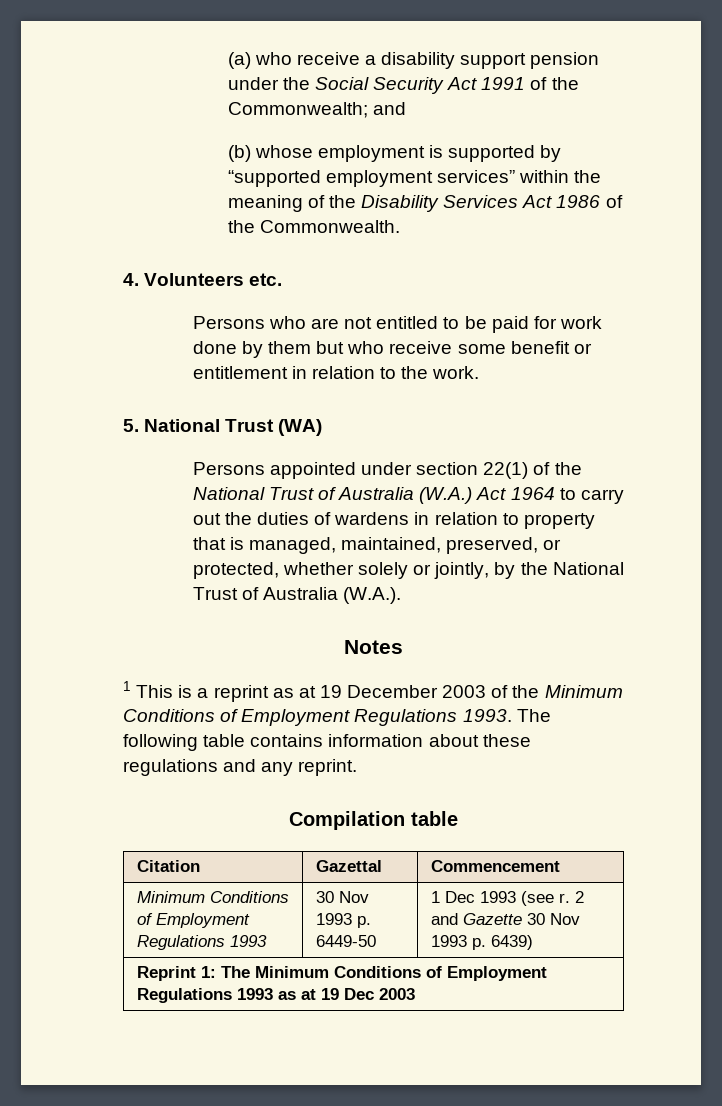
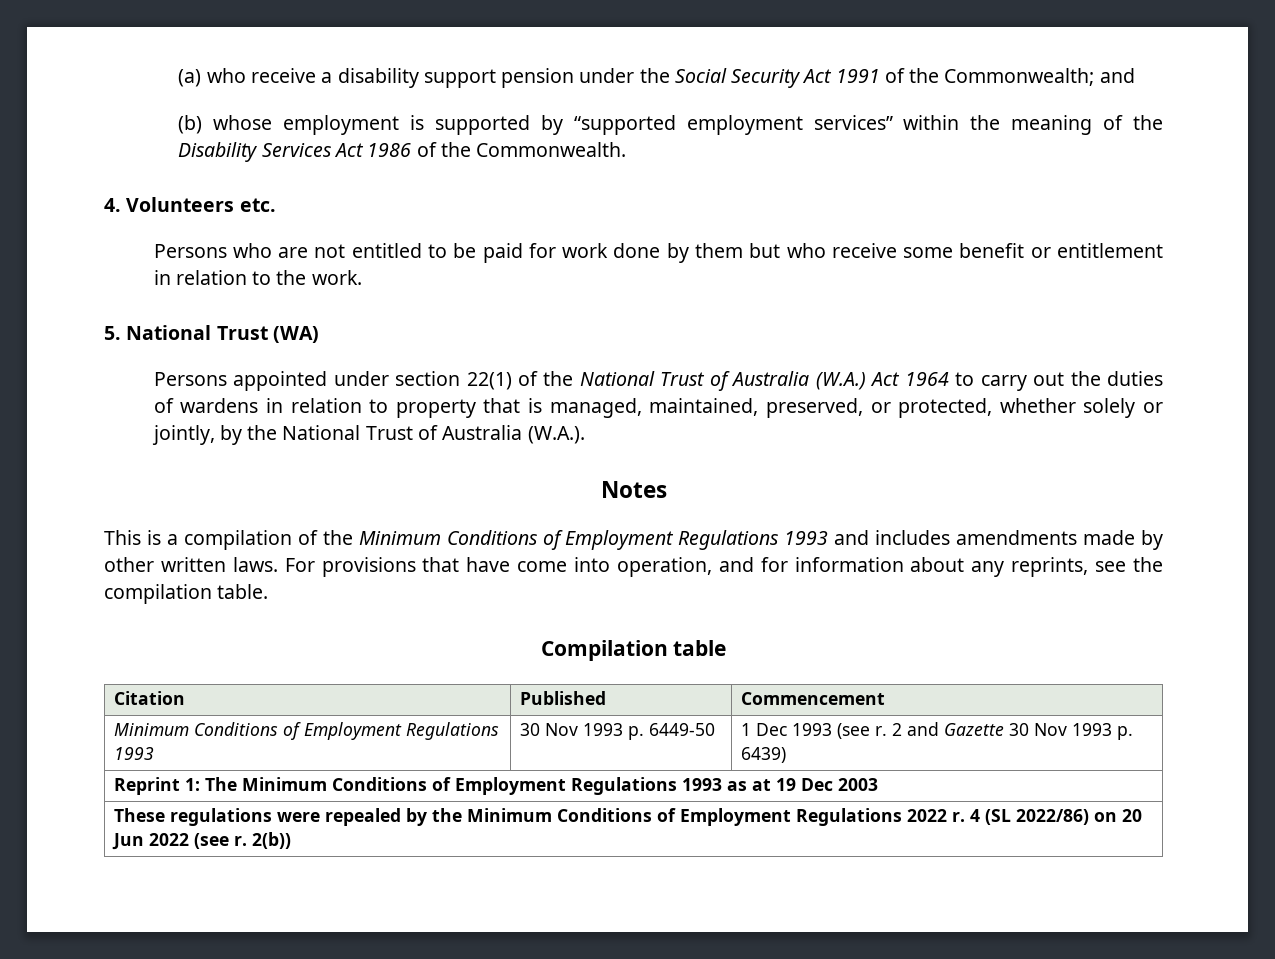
- 1 This is a reprint as at 19 December 2003 of the Minimum Conditions of Employment Regulations 1993. The following table contains information about these regulations and any reprint.
+ This is a compilation of the Minimum Conditions of Employment Regulations 1993 and includes amendments made by other written laws. For provisions that have come into operation, and for information about any reprints, see the compilation table.
- Citation | Gazettal | Commencement
+ Citation | Published | Commencement
+ These regulations were repealed by the Minimum Conditions of Employment Regulations 2022 r. 4 (SL 2022/86) on 20 Jun 2022 (see r. 2(b))

